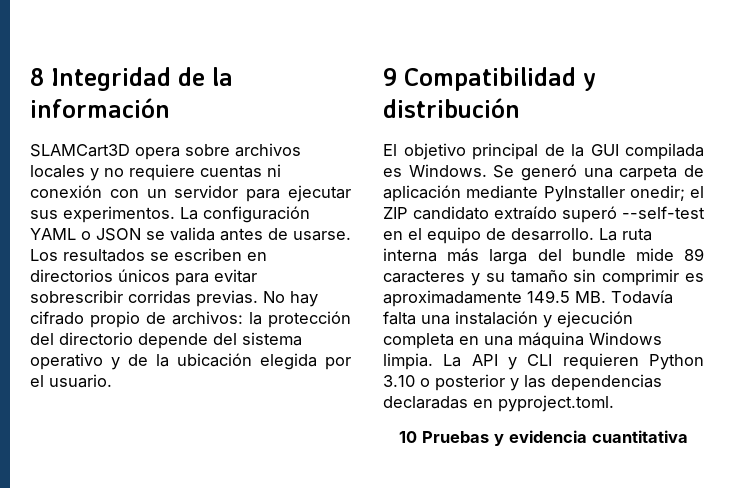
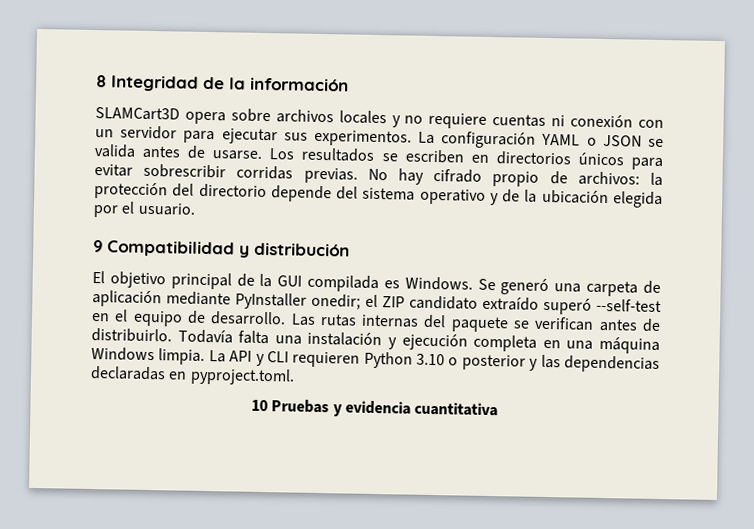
- La ruta interna más larga del bundle mide 89 caracteres y su tamaño sin comprimir es aproximadamente 149.5 MB. Todavía falta una instalación y ejecución completa en una máquina Windows limpia.
+ Las rutas internas del paquete se verifican antes de distribuirlo. Todavía falta una instalación y ejecución completa en una máquina Windows limpia.

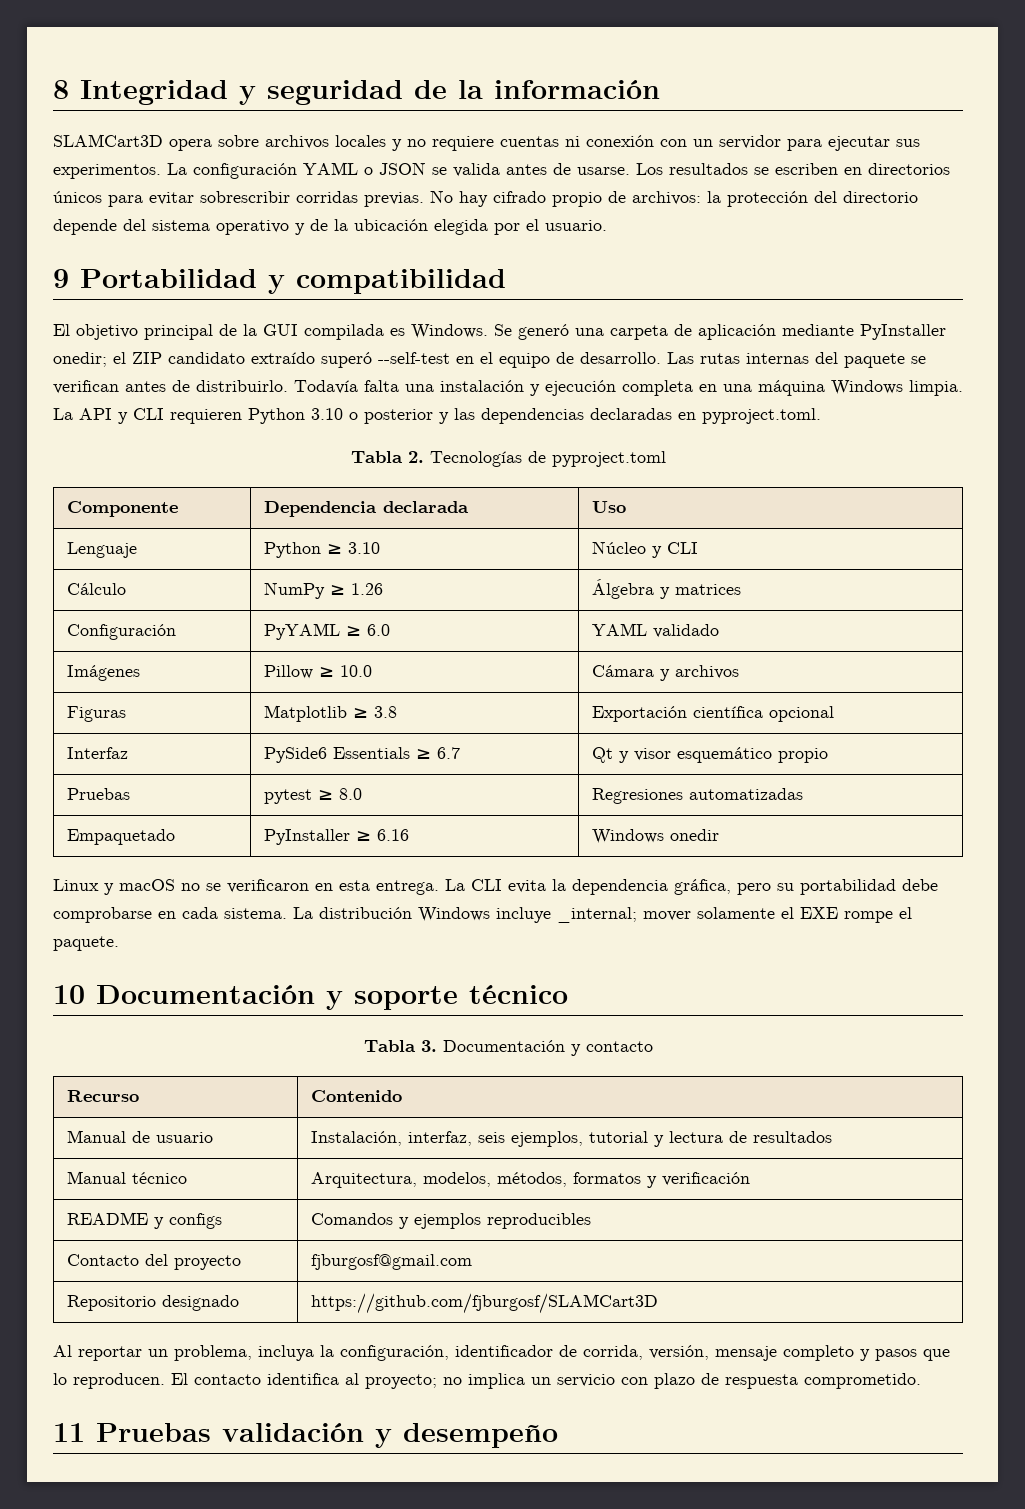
- 8 Integridad de la información
+ 8 Integridad y seguridad de la información
- 9 Compatibilidad y distribución
+ 9 Portabilidad y compatibilidad
- 10 Pruebas y evidencia cuantitativa
+ Tabla 2. Tecnologías de pyproject.toml
+ Componente | Dependencia declarada | Uso
+ Lenguaje | Python ≥ 3.10 | Núcleo y CLI
+ Cálculo | NumPy ≥ 1.26 | Álgebra y matrices
+ Configuración | PyYAML ≥ 6.0 | YAML validado
+ Imágenes | Pillow ≥ 10.0 | Cámara y archivos
+ Figuras | Matplotlib ≥ 3.8 | Exportación científica opcional
+ Interfaz | PySide6 Essentials ≥ 6.7 | Qt y visor esquemático propio
+ Pruebas | pytest ≥ 8.0 | Regresiones automatizadas
+ Empaquetado | PyInstaller ≥ 6.16 | Windows onedir
+ Linux y macOS no se verificaron en esta entrega. La CLI evita la dependencia gráfica, pero su portabilidad debe comprobarse en cada sistema. La distribución Windows incluye _internal; mover solamente el EXE rompe el paquete.
+ 10 Documentación y soporte técnico
+ Tabla 3. Documentación y contacto
+ Recurso | Contenido
+ Manual de usuario | Instalación, interfaz, seis ejemplos, tutorial y lectura de resultados
+ Manual técnico | Arquitectura, modelos, métodos, formatos y verificación
+ README y configs | Comandos y ejemplos reproducibles
+ Contacto del proyecto | fjburgosf@gmail.com
+ Repositorio designado | https://github.com/fjburgosf/SLAMCart3D
+ Al reportar un problema, incluya la configuración, identificador de corrida, versión, mensaje completo y pasos que lo reproducen. El contacto identifica al proyecto; no implica un servicio con plazo de respuesta comprometido.
+ 11 Pruebas validación y desempeño

